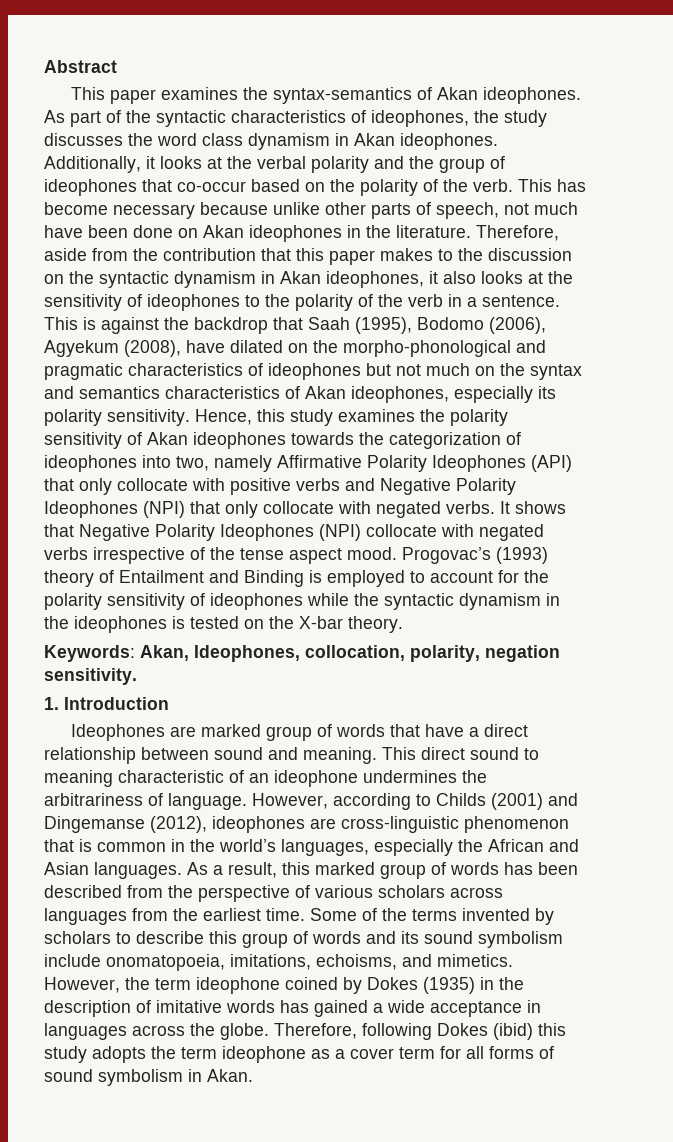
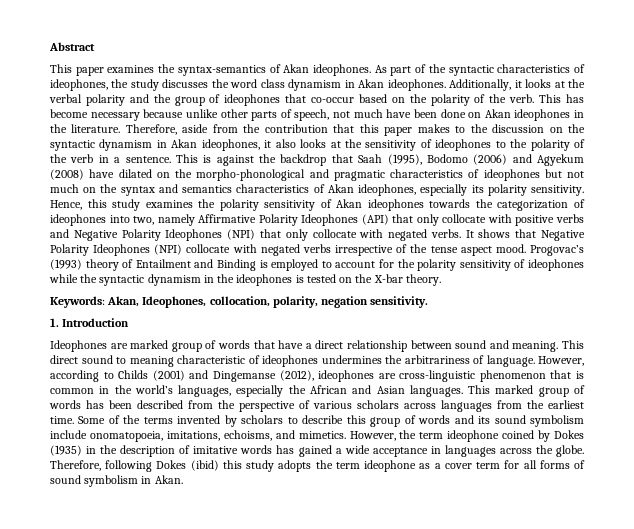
- This is against the backdrop that Saah (1995), Bodomo (2006), Agyekum (2008), have dilated on the morpho-phonological and pragmatic characteristics of ideophones but not much on the syntax and semantics characteristics of Akan ideophones, especially its polarity sensitivity.
+ This is against the backdrop that Saah (1995), Bodomo (2006) and Agyekum (2008) have dilated on the morpho-phonological and pragmatic characteristics of ideophones but not much on the syntax and semantics characteristics of Akan ideophones, especially its polarity sensitivity.
- This direct sound to meaning characteristic of an ideophone undermines the arbitrariness of language.
+ This direct sound to meaning characteristic of ideophones undermines the arbitrariness of language.
- As a result, this marked group of words has been described from the perspective of various scholars across languages from the earliest time.
+ This marked group of words has been described from the perspective of various scholars across languages from the earliest time.

